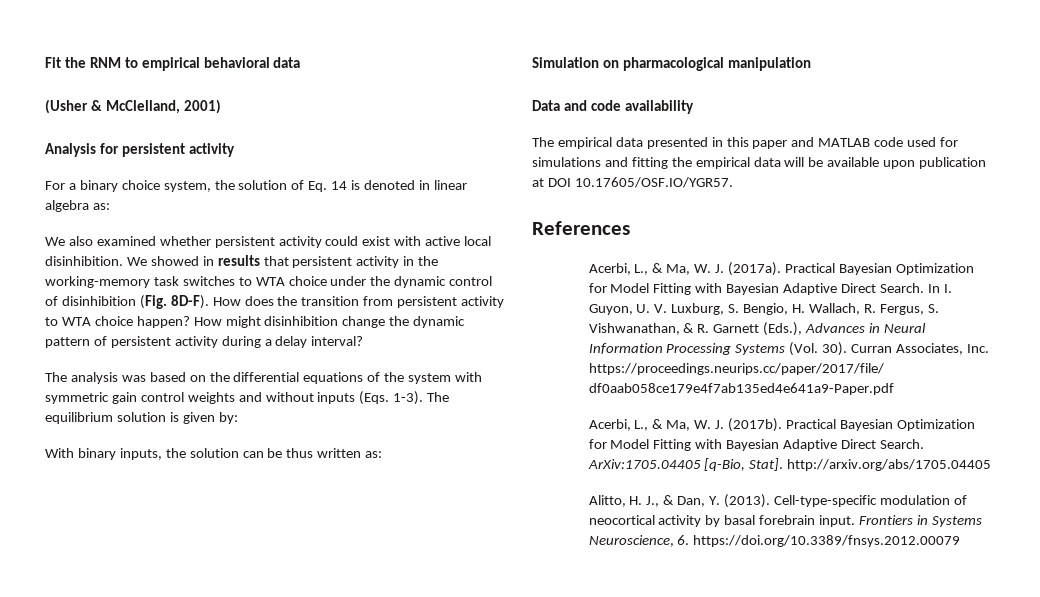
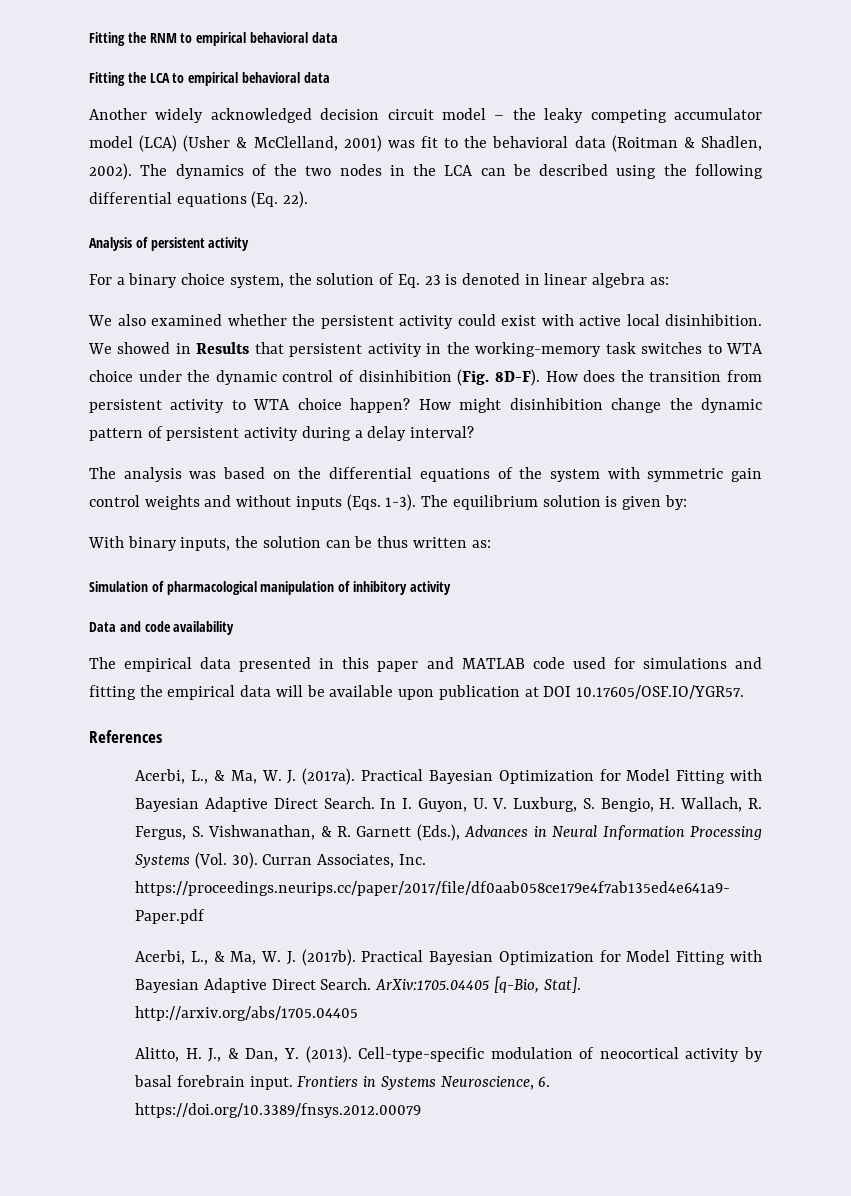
- Fit the RNM to empirical behavioral data
+ Fitting the RNM to empirical behavioral data
- (Usher & McClelland, 2001)
+ Fitting the LCA to empirical behavioral data
+ Another widely acknowledged decision circuit model – the leaky competing accumulator model (LCA) (Usher & McClelland, 2001) was fit to the behavioral data (Roitman & Shadlen, 2002). The dynamics of the two nodes in the LCA can be described using the following differential equations (Eq. 22).
- Analysis for persistent activity
+ Analysis of persistent activity
- For a binary choice system, the solution of Eq. 14 is denoted in linear algebra as:
+ For a binary choice system, the solution of Eq. 23 is denoted in linear algebra as:
- We also examined whether persistent activity could exist with active local disinhibition.
+ We also examined whether the persistent activity could exist with active local disinhibition.
- We showed in results that persistent activity in the working-memory task switches to WTA choice under the dynamic control of disinhibition (Fig. 8D-F).
+ We showed in Results that persistent activity in the working-memory task switches to WTA choice under the dynamic control of disinhibition (Fig. 8D-F).
- Simulation on pharmacological manipulation
+ Simulation of pharmacological manipulation of inhibitory activity

